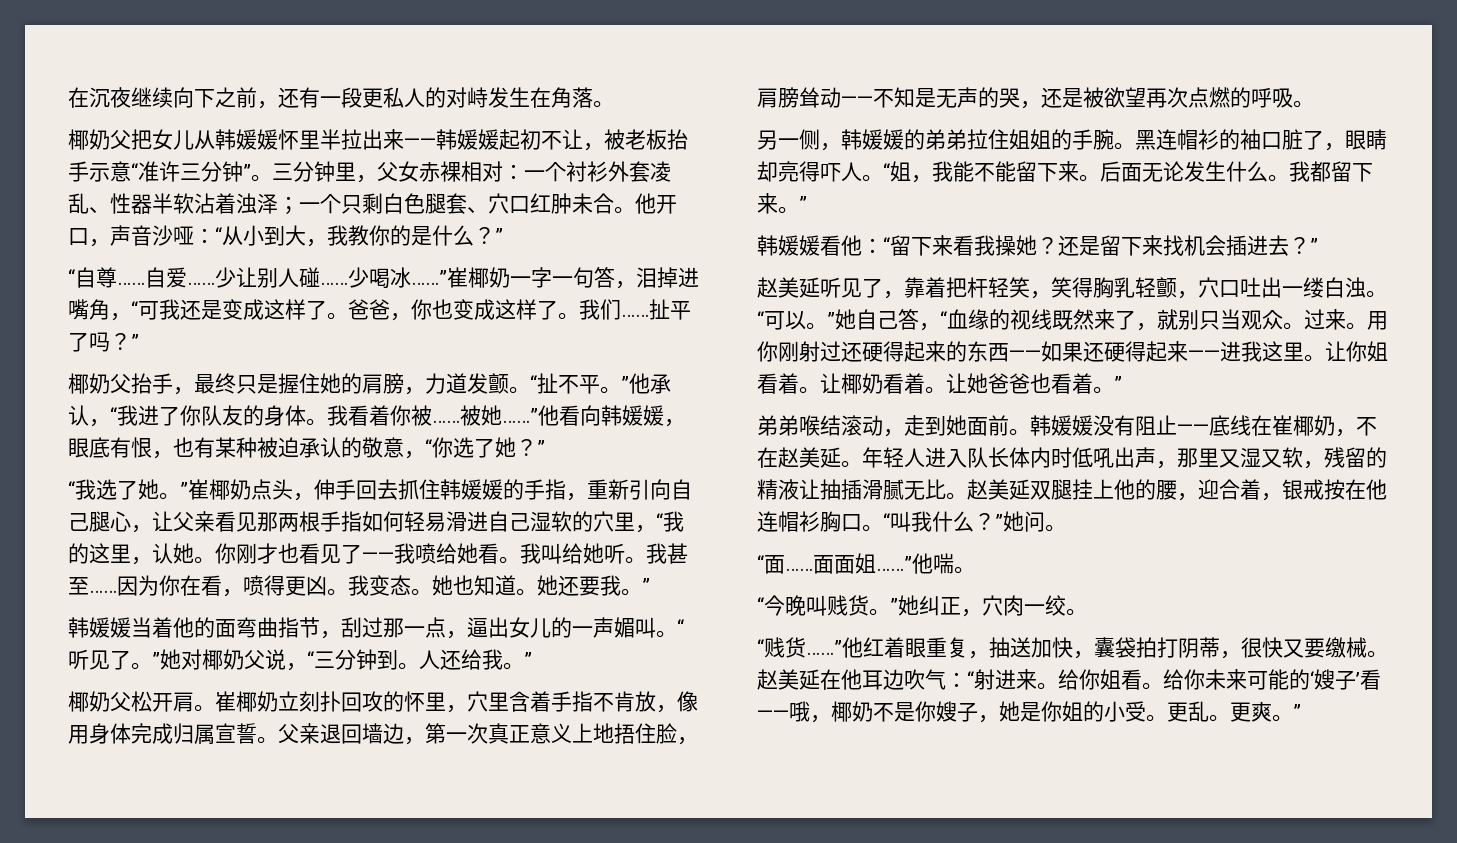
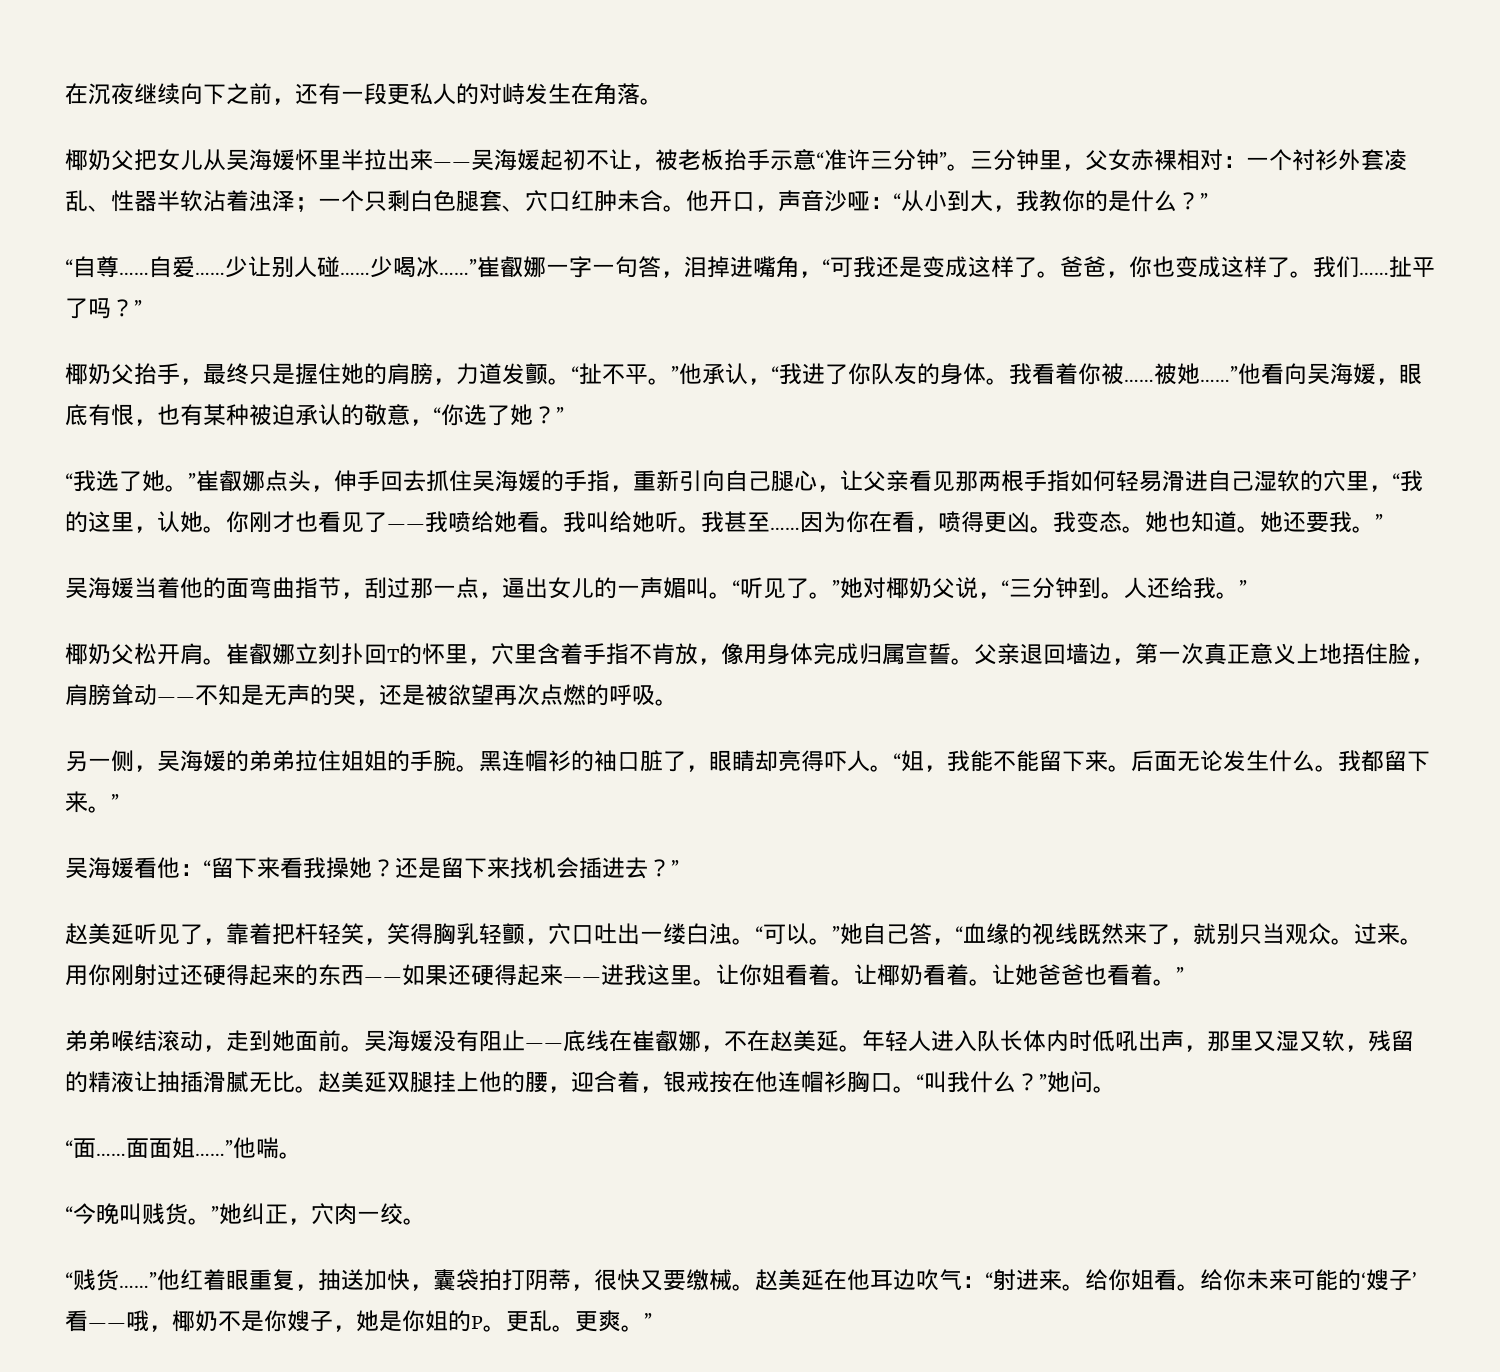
- 椰奶父把女儿从韩媛媛怀里半拉出来——韩媛媛起初不让，被老板抬手示意“准许三分钟”。
+ 椰奶父把女儿从吴海媛怀里半拉出来——吴海媛起初不让，被老板抬手示意“准许三分钟”。
- 崔椰奶一字一句答，泪掉进嘴角，“可我还是变成这样了。
+ 崔叡娜一字一句答，泪掉进嘴角，“可我还是变成这样了。
- 他看向韩媛媛，眼底有恨，也有某种被迫承认的敬意，“你选了她？”
+ 他看向吴海媛，眼底有恨，也有某种被迫承认的敬意，“你选了她？”
- “我选了她。”崔椰奶点头，伸手回去抓住韩媛媛的手指，重新引向自己腿心，让父亲看见那两根手指如何轻易滑进自己湿软的穴里，“我的这里，认她。
+ “我选了她。”崔叡娜点头，伸手回去抓住吴海媛的手指，重新引向自己腿心，让父亲看见那两根手指如何轻易滑进自己湿软的穴里，“我的这里，认她。
- 韩媛媛当着他的面弯曲指节，刮过那一点，逼出女儿的一声媚叫。
+ 吴海媛当着他的面弯曲指节，刮过那一点，逼出女儿的一声媚叫。
- 崔椰奶立刻扑回攻的怀里，穴里含着手指不肯放，像用身体完成归属宣誓。
+ 崔叡娜立刻扑回T的怀里，穴里含着手指不肯放，像用身体完成归属宣誓。
- 另一侧，韩媛媛的弟弟拉住姐姐的手腕。
+ 另一侧，吴海媛的弟弟拉住姐姐的手腕。
- 韩媛媛看他：“留下来看我操她？
+ 吴海媛看他：“留下来看我操她？
- 韩媛媛没有阻止——底线在崔椰奶，不在赵美延。
+ 吴海媛没有阻止——底线在崔叡娜，不在赵美延。
- 给你未来可能的‘嫂子’看——哦，椰奶不是你嫂子，她是你姐的小受。
+ 给你未来可能的‘嫂子’看——哦，椰奶不是你嫂子，她是你姐的P。

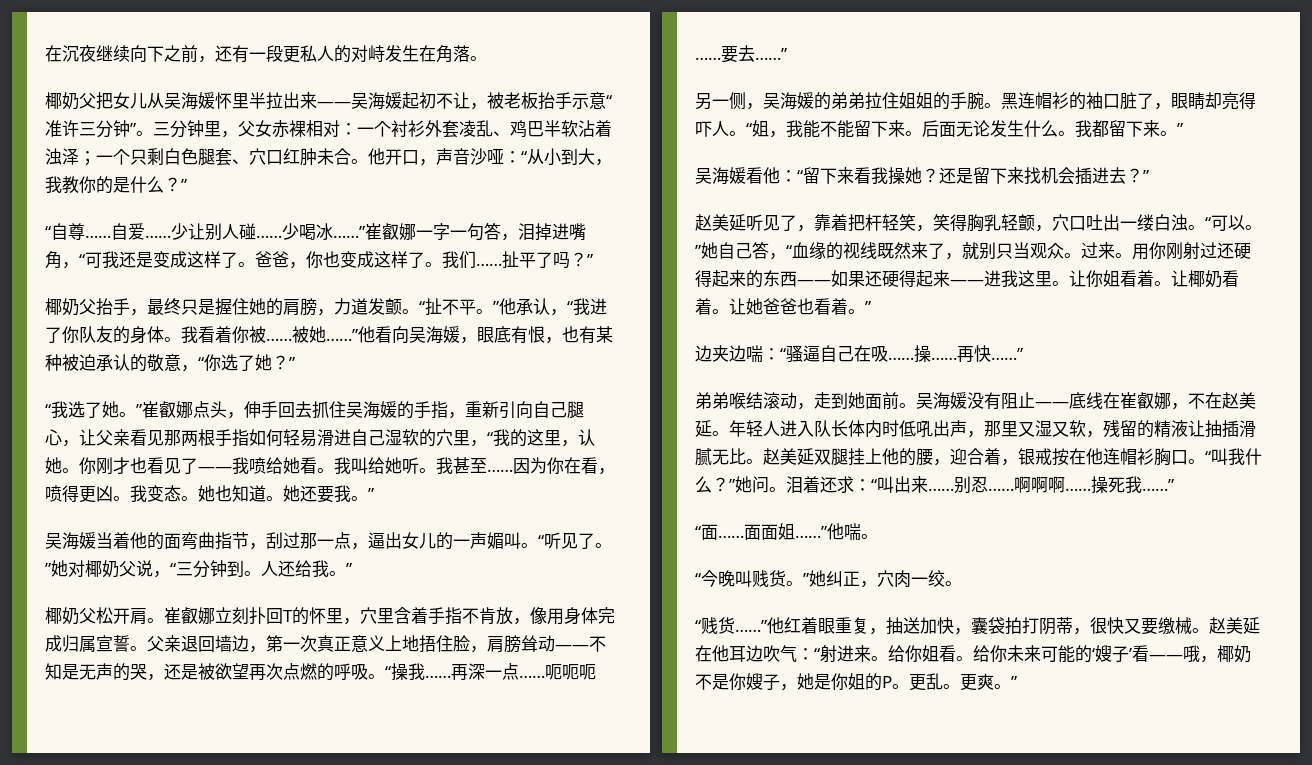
- 三分钟里，父女赤裸相对：一个衬衫外套凌乱、性器半软沾着浊泽；一个只剩白色腿套、穴口红肿未合。
+ 三分钟里，父女赤裸相对：一个衬衫外套凌乱、鸡巴半软沾着浊泽；一个只剩白色腿套、穴口红肿未合。
+ “操我……再深一点……呃呃呃……要去……”
+ 边夹边喘：“骚逼自己在吸……操……再快……”
+ 泪着还求：“叫出来……别忍……啊啊啊……操死我……”

